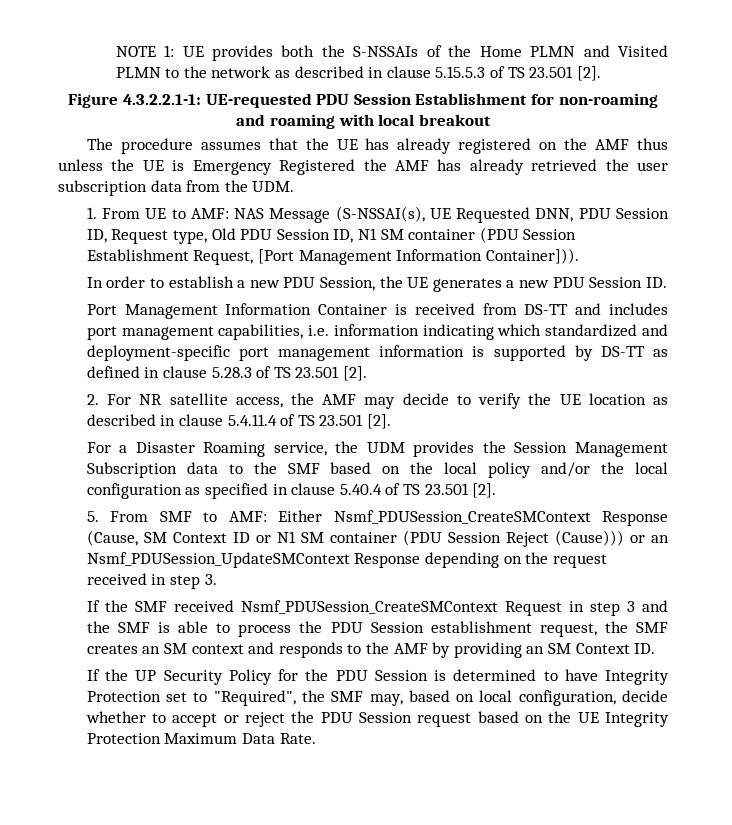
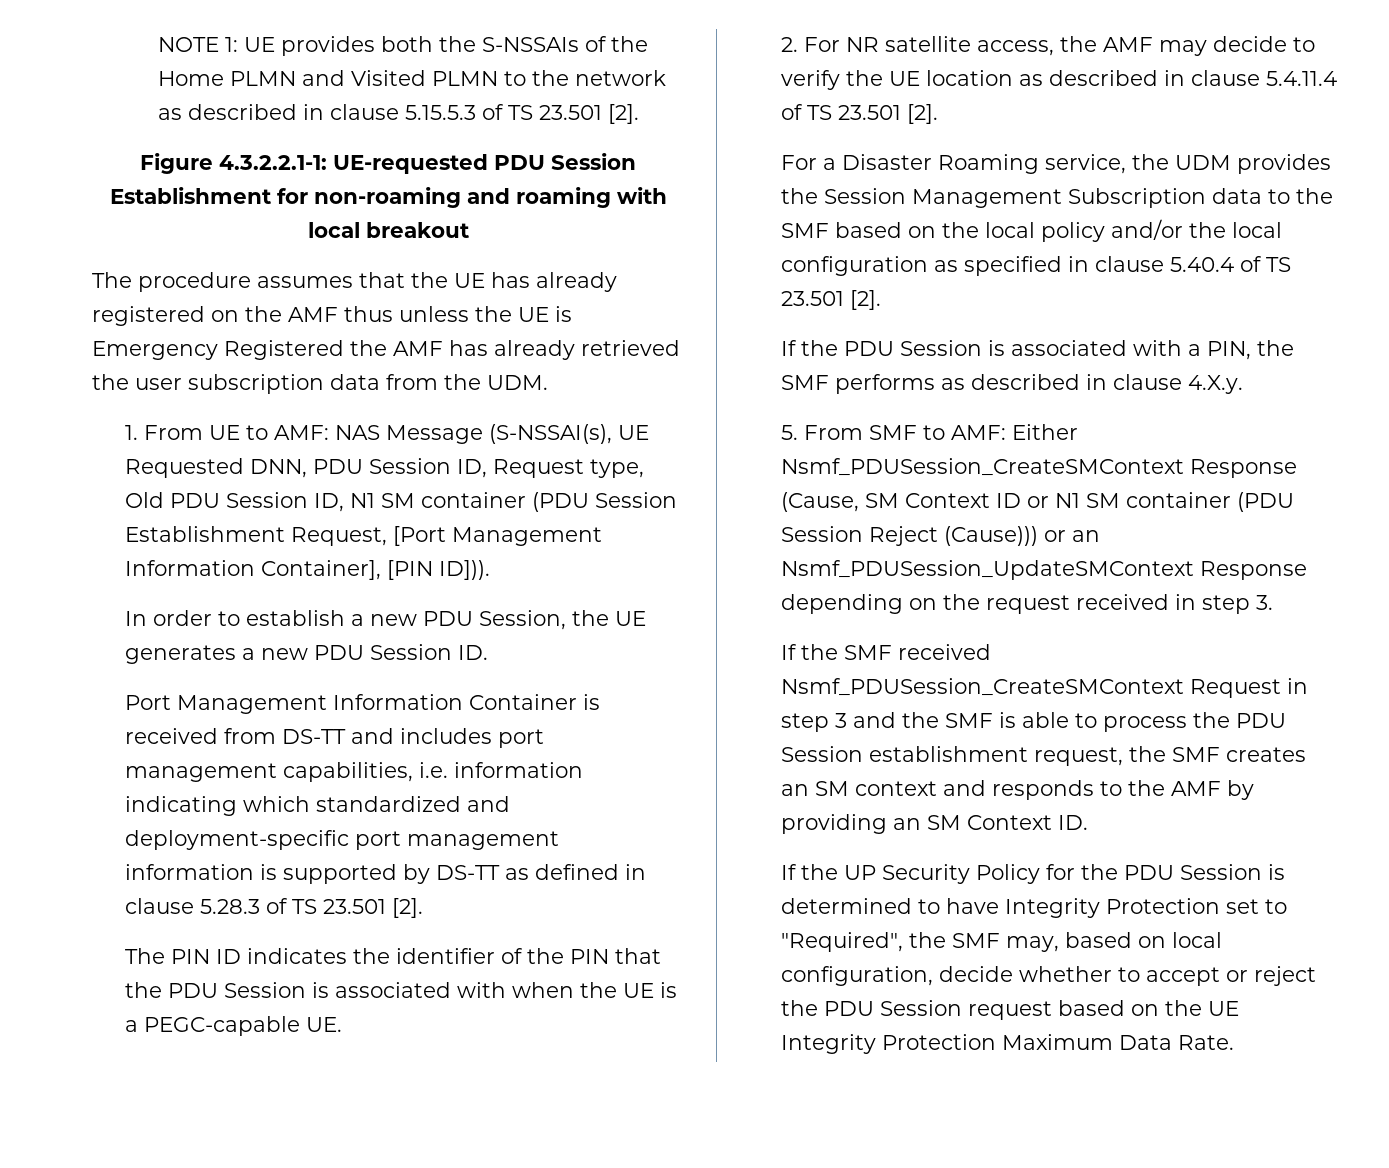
- 1. From UE to AMF: NAS Message (S-NSSAI(s), UE Requested DNN, PDU Session ID, Request type, Old PDU Session ID, N1 SM container (PDU Session Establishment Request, [Port Management Information Container])).
+ 1. From UE to AMF: NAS Message (S-NSSAI(s), UE Requested DNN, PDU Session ID, Request type, Old PDU Session ID, N1 SM container (PDU Session Establishment Request, [Port Management Information Container], [PIN ID])).
+ The PIN ID indicates the identifier of the PIN that the PDU Session is associated with when the UE is a PEGC-capable UE.
+ If the PDU Session is associated with a PIN, the SMF performs as described in clause 4.X.y.

